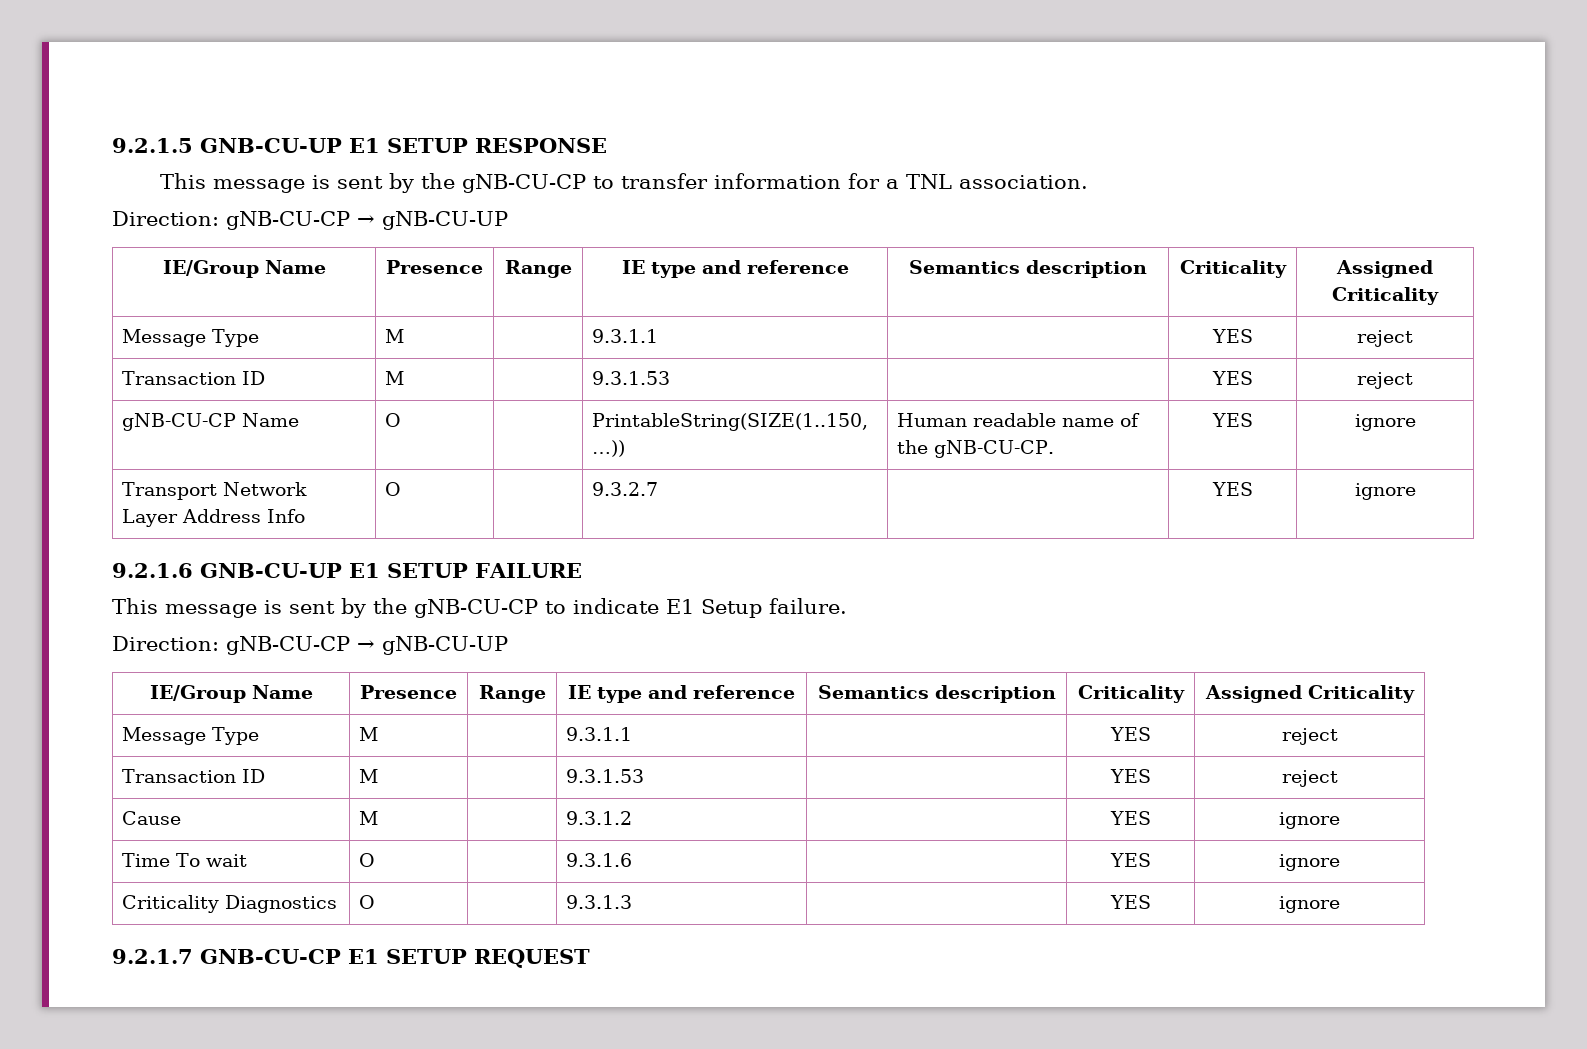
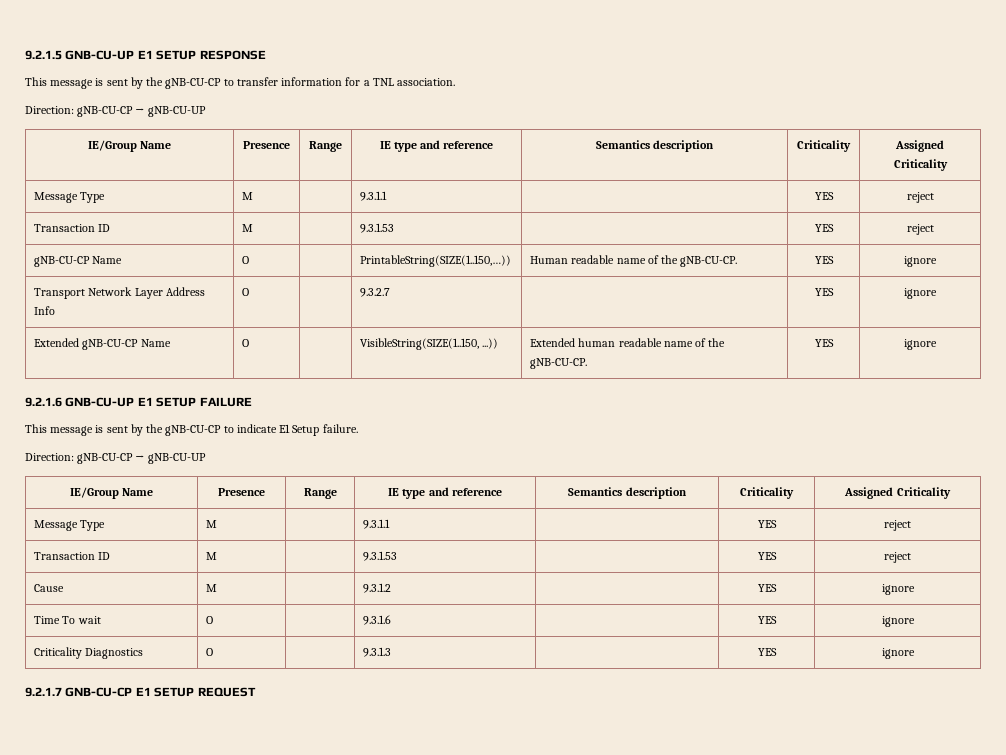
+ Extended gNB-CU-CP Name | O | | VisibleString(SIZE(1..150, ...)) | Extended human readable name of the gNB-CU-CP. | YES | ignore

